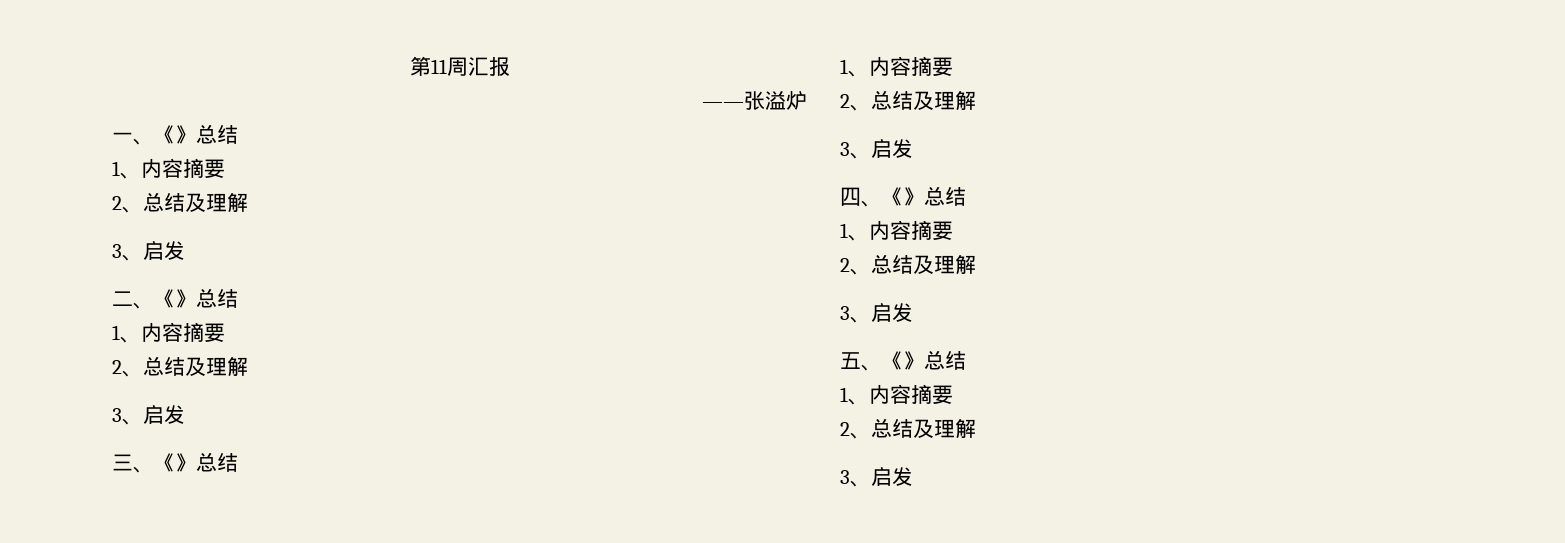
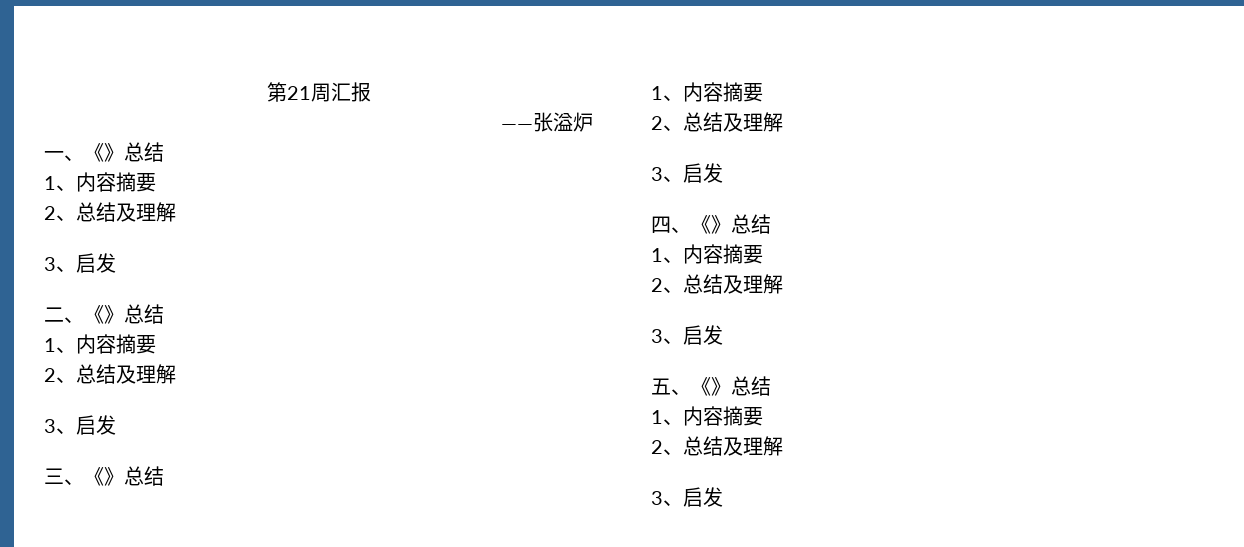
- 第11周汇报
+ 第21周汇报

